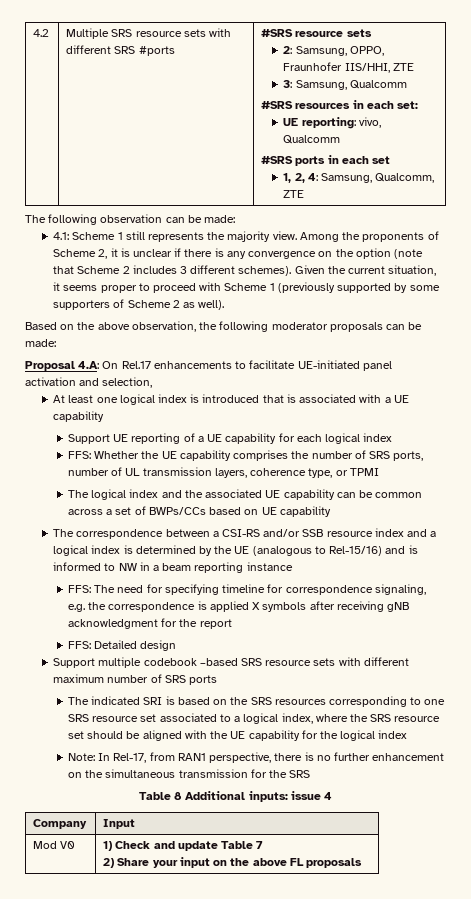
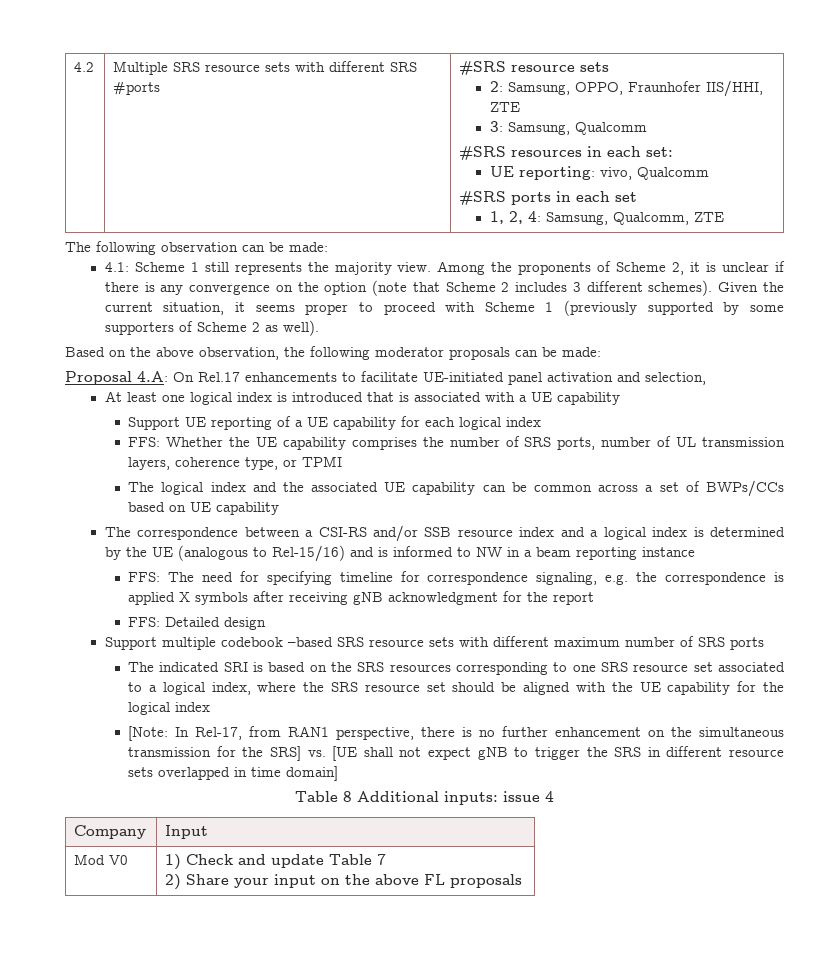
- Note: In Rel-17, from RAN1 perspective, there is no further enhancement on the simultaneous transmission for the SRS
+ [Note: In Rel-17, from RAN1 perspective, there is no further enhancement on the simultaneous transmission for the SRS] vs. [UE shall not expect gNB to trigger the SRS in different resource sets overlapped in time domain]

